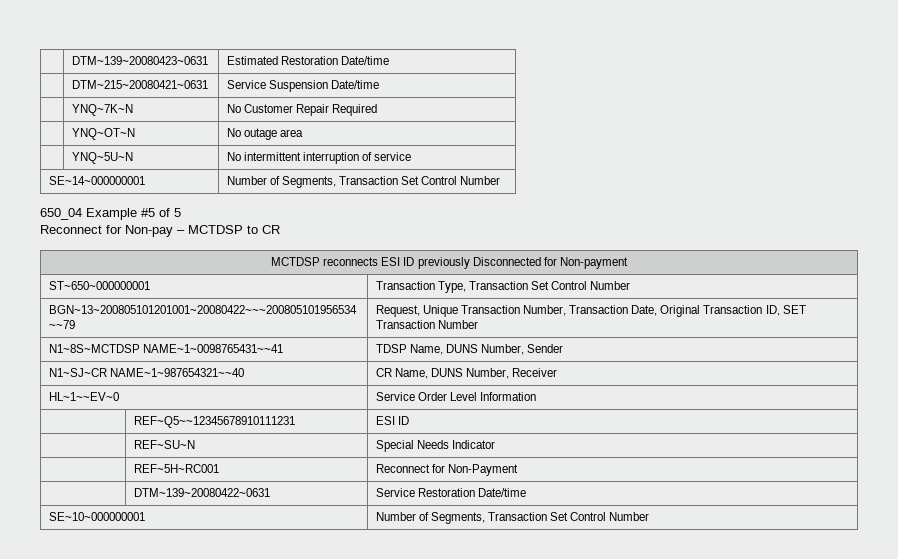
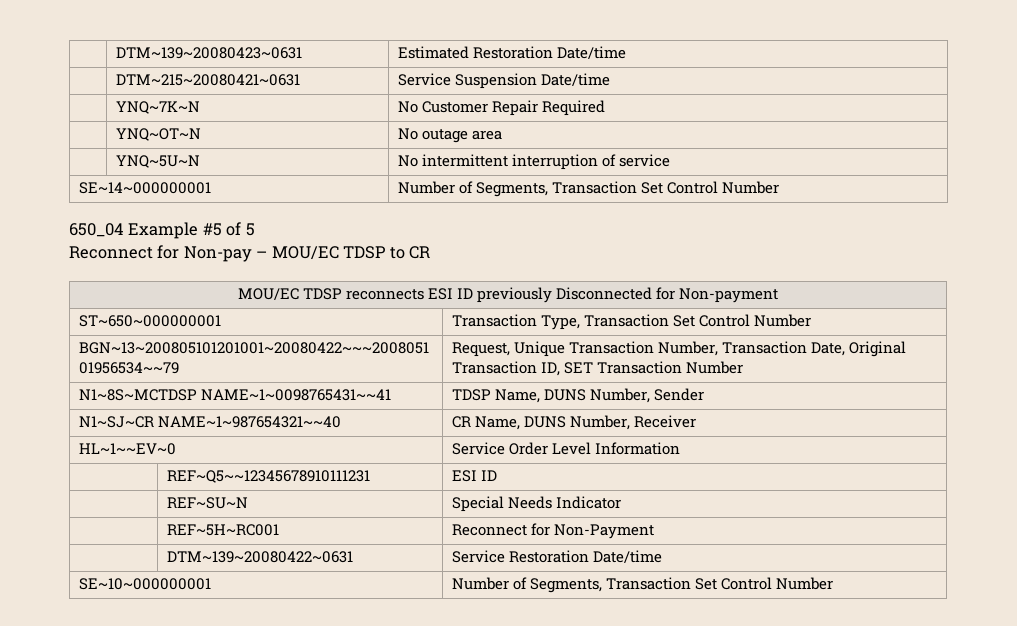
- Reconnect for Non-pay – MCTDSP to CR
+ Reconnect for Non-pay – MOU/EC TDSP to CR
- MCTDSP reconnects ESI ID previously Disconnected for Non-payment
+ MOU/EC TDSP reconnects ESI ID previously Disconnected for Non-payment

